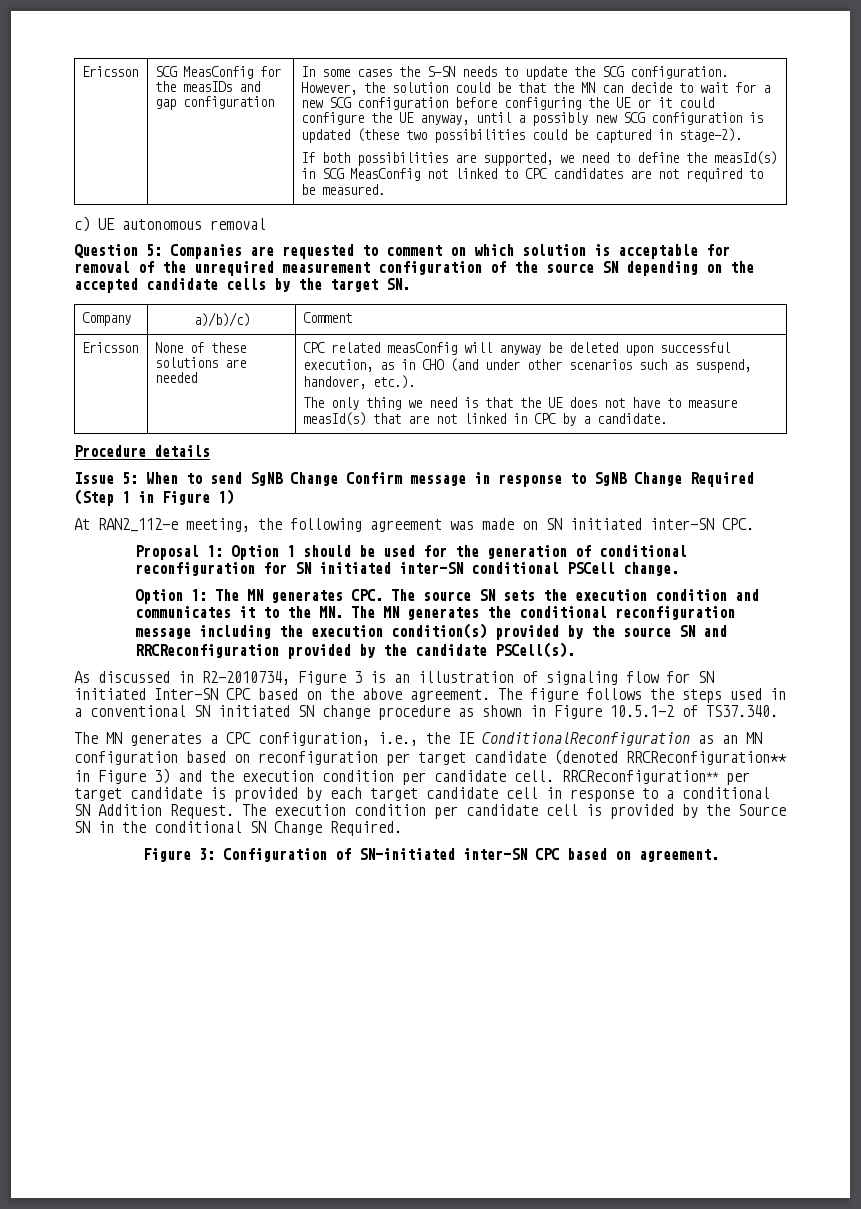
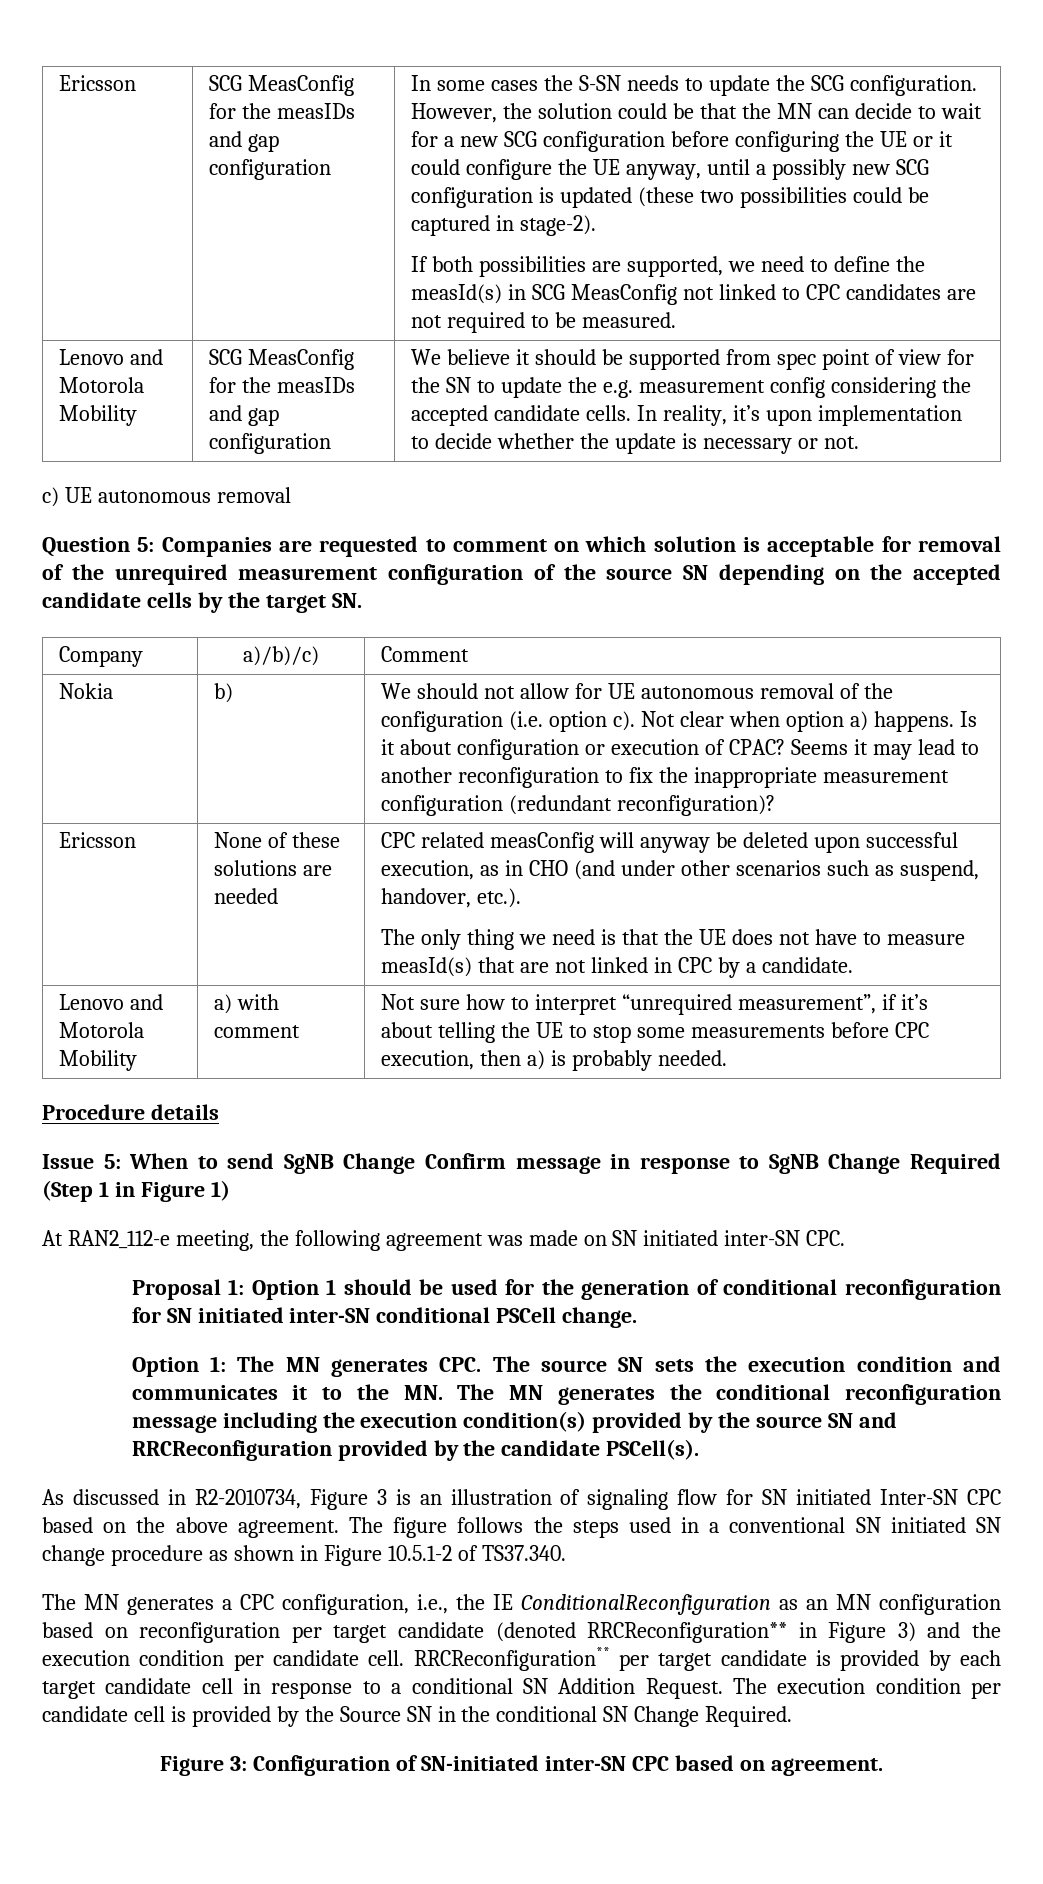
+ Lenovo and Motorola Mobility | SCG MeasConfig for the measIDs and gap configuration | We believe it should be supported from spec point of view for the SN to update the e.g. measurement config considering the accepted candidate cells. In reality, it’s upon implementation to decide whether the update is necessary or not.
+ Nokia | b) | We should not allow for UE autonomous removal of the configuration (i.e. option c). Not clear when option a) happens. Is it about configuration or execution of CPAC? Seems it may lead to another reconfiguration to fix the inappropriate measurement configuration (redundant reconfiguration)?
+ Lenovo and Motorola Mobility | a) with comment | Not sure how to interpret “unrequired measurement”, if it’s about telling the UE to stop some measurements before CPC execution, then a) is probably needed.

